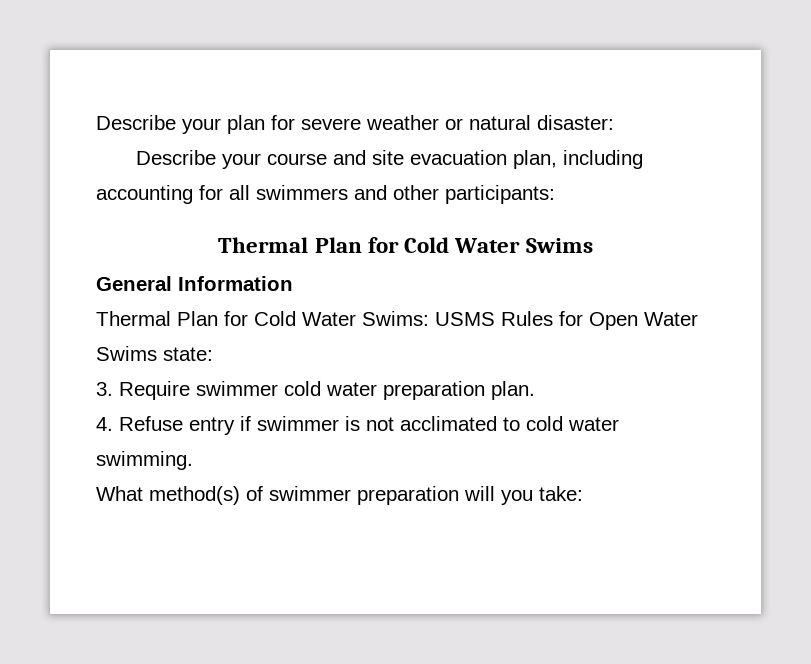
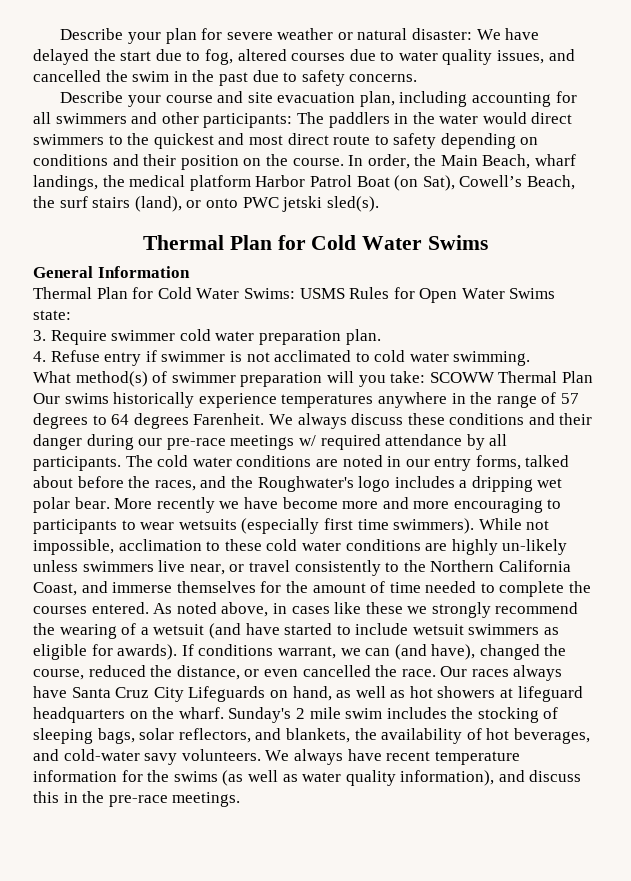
- Describe your plan for severe weather or natural disaster:
+ Describe your plan for severe weather or natural disaster: We have delayed the start due to fog, altered courses due to water quality issues, and cancelled the swim in the past due to safety concerns.
- Describe your course and site evacuation plan, including accounting for all swimmers and other participants:
+ Describe your course and site evacuation plan, including accounting for all swimmers and other participants: The paddlers in the water would direct swimmers to the quickest and most direct route to safety depending on conditions and their position on the course. In order, the Main Beach, wharf landings, the medical platform Harbor Patrol Boat (on Sat), Cowell’s Beach, the surf stairs (land), or onto PWC jetski sled(s).
- What method(s) of swimmer preparation will you take:
+ What method(s) of swimmer preparation will you take: SCOWW Thermal Plan Our swims historically experience temperatures anywhere in the range of 57 degrees to 64 degrees Farenheit. We always discuss these conditions and their danger during our pre-race meetings w/ required attendance by all participants. The cold water conditions are noted in our entry forms, talked about before the races, and the Roughwater's logo includes a dripping wet polar bear. More recently we have become more and more encouraging to participants to wear wetsuits (especially first time swimmers). While not impossible, acclimation to these cold water conditions are highly un-likely unless swimmers live near, or travel consistently to the Northern California Coast, and immerse themselves for the amount of time needed to complete the courses entered. As noted above, in cases like these we strongly recommend the wearing of a wetsuit (and have started to include wetsuit swimmers as eligible for awards). If conditions warrant, we can (and have), changed the course, reduced the distance, or even cancelled the race. Our races always have Santa Cruz City Lifeguards on hand, as well as hot showers at lifeguard headquarters on the wharf. Sunday's 2 mile swim includes the stocking of sleeping bags, solar reflectors, and blankets, the availability of hot beverages, and cold-water savy volunteers. We always have recent temperature information for the swims (as well as water quality information), and discuss this in the pre-race meetings.

